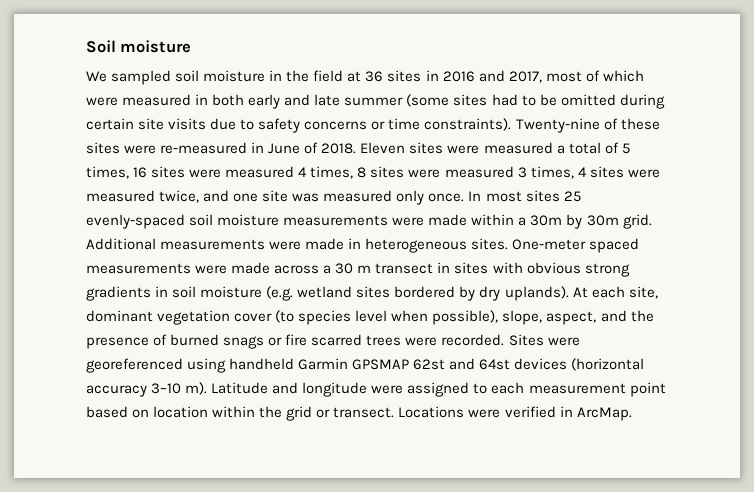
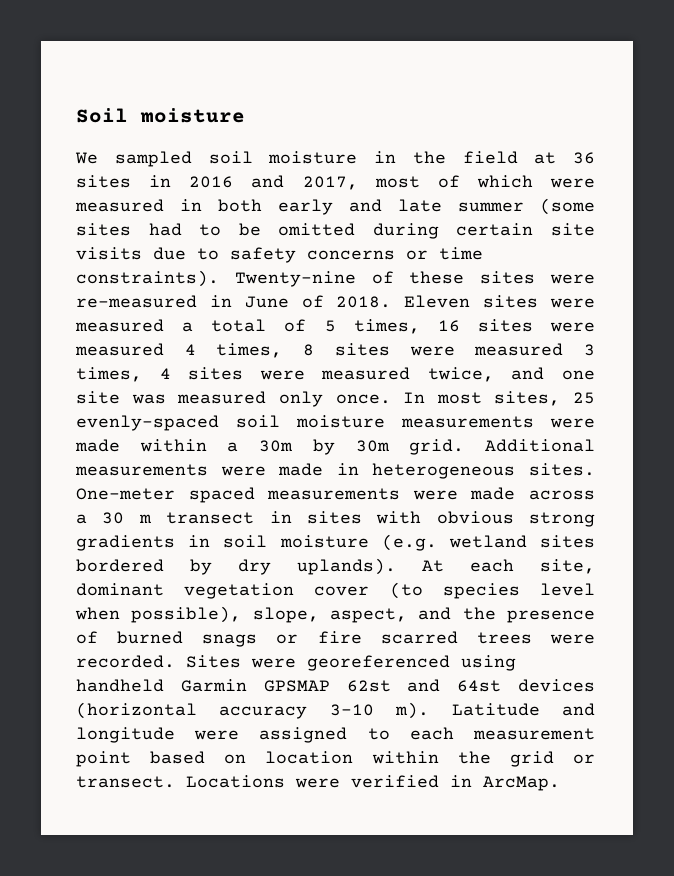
- In most sites 25 evenly-spaced soil moisture measurements were made within a 30m by 30m grid.
+ In most sites, 25 evenly-spaced soil moisture measurements were made within a 30m by 30m grid.

